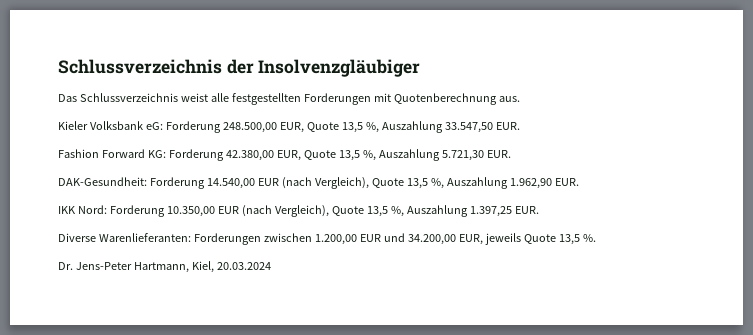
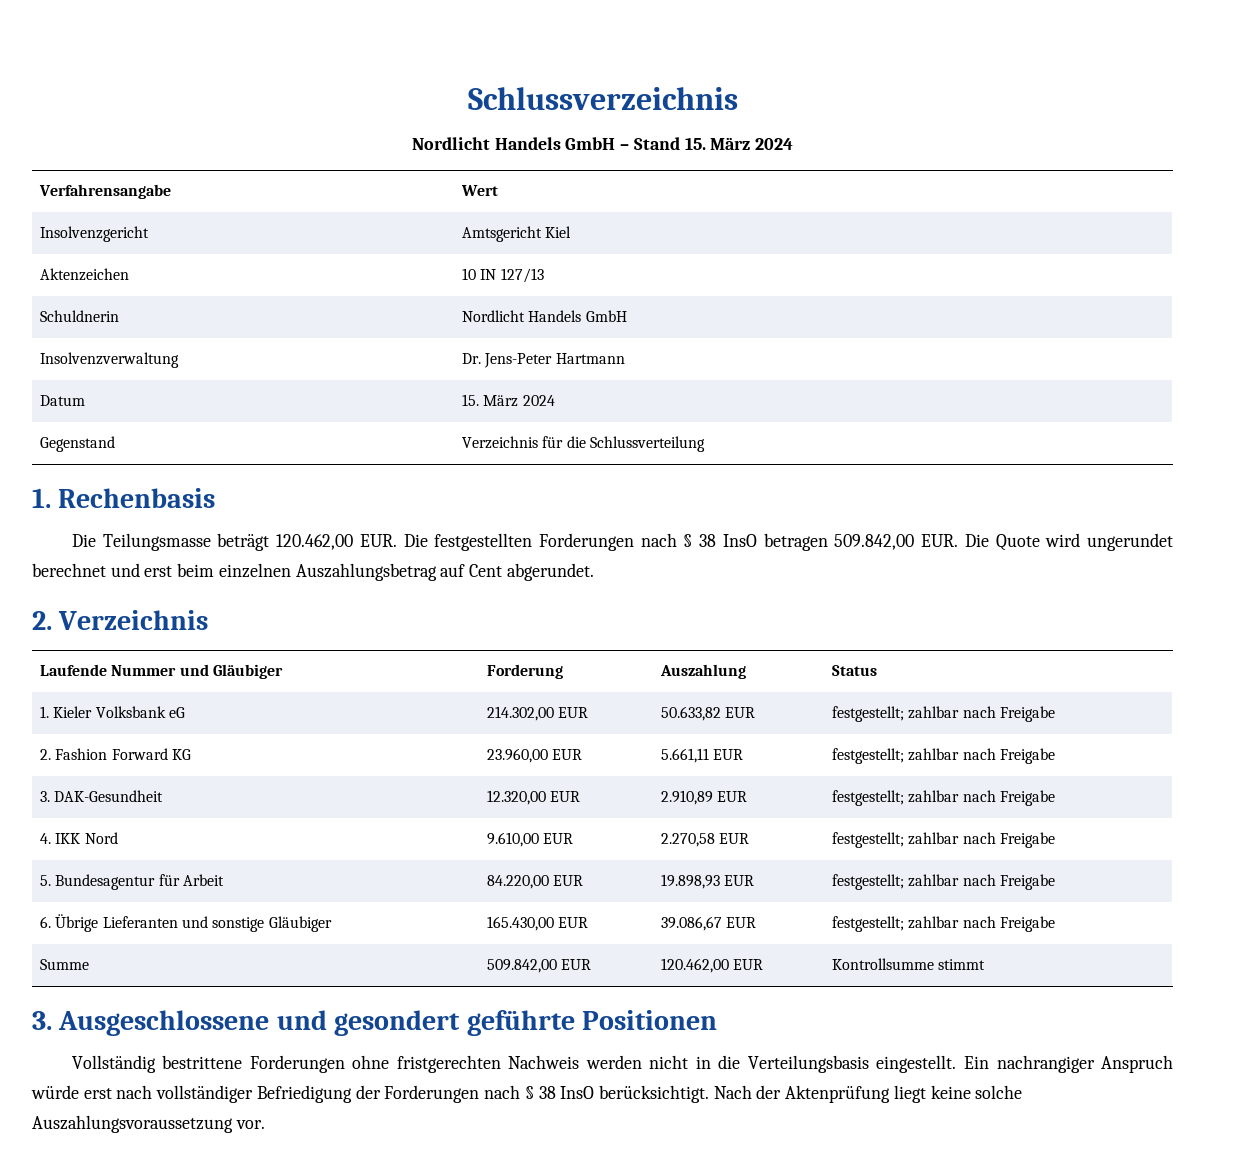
- Schlussverzeichnis der Insolvenzgläubiger
- Das Schlussverzeichnis weist alle festgestellten Forderungen mit Quotenberechnung aus.
- Kieler Volksbank eG: Forderung 248.500,00 EUR, Quote 13,5 %, Auszahlung 33.547,50 EUR.
- Fashion Forward KG: Forderung 42.380,00 EUR, Quote 13,5 %, Auszahlung 5.721,30 EUR.
- DAK-Gesundheit: Forderung 14.540,00 EUR (nach Vergleich), Quote 13,5 %, Auszahlung 1.962,90 EUR.
- IKK Nord: Forderung 10.350,00 EUR (nach Vergleich), Quote 13,5 %, Auszahlung 1.397,25 EUR.
- Diverse Warenlieferanten: Forderungen zwischen 1.200,00 EUR und 34.200,00 EUR, jeweils Quote 13,5 %.
- Dr. Jens-Peter Hartmann, Kiel, 20.03.2024
+ Schlussverzeichnis
+ Nordlicht Handels GmbH – Stand 15. März 2024
+ Verfahrensangabe | Wert
+ Insolvenzgericht | Amtsgericht Kiel
+ Aktenzeichen | 10 IN 127/13
+ Schuldnerin | Nordlicht Handels GmbH
+ Insolvenzverwaltung | Dr. Jens-Peter Hartmann
+ Datum | 15. März 2024
+ Gegenstand | Verzeichnis für die Schlussverteilung
+ 1. Rechenbasis
+ Die Teilungsmasse beträgt 120.462,00 EUR. Die festgestellten Forderungen nach § 38 InsO betragen 509.842,00 EUR. Die Quote wird ungerundet berechnet und erst beim einzelnen Auszahlungsbetrag auf Cent abgerundet.
+ 2. Verzeichnis
+ Laufende Nummer und Gläubiger | Forderung | Auszahlung | Status
+ 1. Kieler Volksbank eG | 214.302,00 EUR | 50.633,82 EUR | festgestellt; zahlbar nach Freigabe
+ 2. Fashion Forward KG | 23.960,00 EUR | 5.661,11 EUR | festgestellt; zahlbar nach Freigabe
+ 3. DAK-Gesundheit | 12.320,00 EUR | 2.910,89 EUR | festgestellt; zahlbar nach Freigabe
+ 4. IKK Nord | 9.610,00 EUR | 2.270,58 EUR | festgestellt; zahlbar nach Freigabe
+ 5. Bundesagentur für Arbeit | 84.220,00 EUR | 19.898,93 EUR | festgestellt; zahlbar nach Freigabe
+ 6. Übrige Lieferanten und sonstige Gläubiger | 165.430,00 EUR | 39.086,67 EUR | festgestellt; zahlbar nach Freigabe
+ Summe | 509.842,00 EUR | 120.462,00 EUR | Kontrollsumme stimmt
+ 3. Ausgeschlossene und gesondert geführte Positionen
+ Vollständig bestrittene Forderungen ohne fristgerechten Nachweis werden nicht in die Verteilungsbasis eingestellt. Ein nachrangiger Anspruch würde erst nach vollständiger Befriedigung der Forderungen nach § 38 InsO berücksichtigt. Nach der Aktenprüfung liegt keine solche Auszahlungsvoraussetzung vor.

